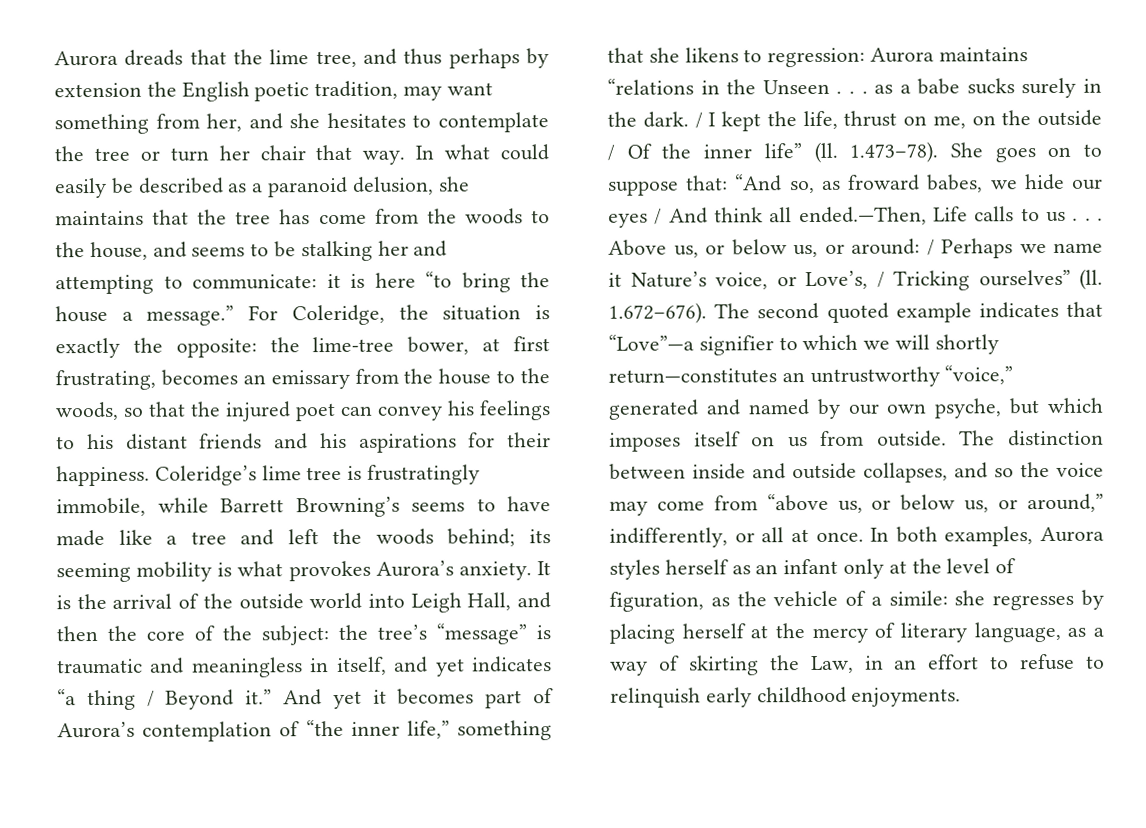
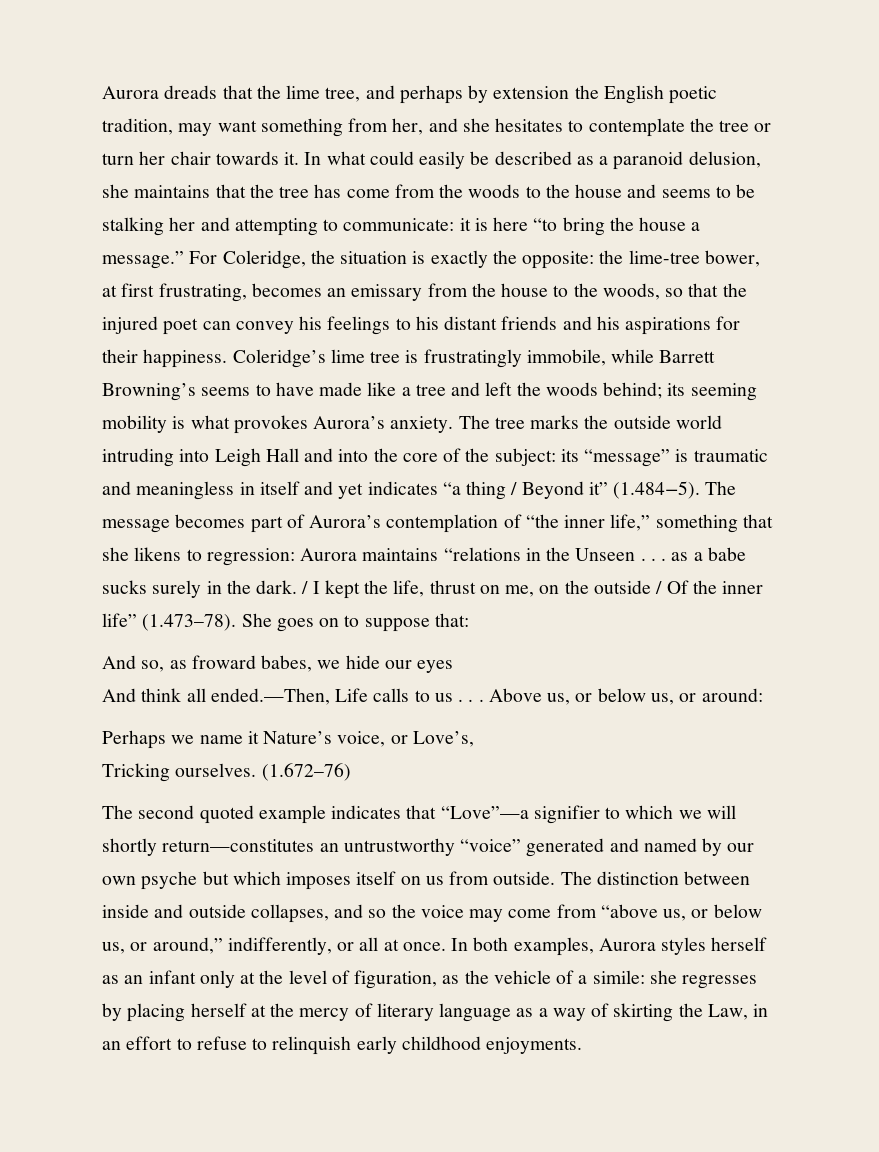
- Aurora dreads that the lime tree, and thus perhaps by extension the English poetic tradition, may want something from her, and she hesitates to contemplate the tree or turn her chair that way.
+ Aurora dreads that the lime tree, and perhaps by extension the English poetic tradition, may want something from her, and she hesitates to contemplate the tree or turn her chair towards it.
- In what could easily be described as a paranoid delusion, she maintains that the tree has come from the woods to the house, and seems to be stalking her and attempting to communicate: it is here “to bring the house a message.”
+ In what could easily be described as a paranoid delusion, she maintains that the tree has come from the woods to the house and seems to be stalking her and attempting to communicate: it is here “to bring the house a message.”
- It is the arrival of the outside world into Leigh Hall, and then the core of the subject: the tree’s “message” is traumatic and meaningless in itself, and yet indicates “a thing / Beyond it.” And yet it becomes part of Aurora’s contemplation of “the inner life,” something that she likens to regression: Aurora maintains “relations in the Unseen . . . as a babe sucks surely in the dark.
+ The tree marks the outside world intruding into Leigh Hall and into the core of the subject: its “message” is traumatic and meaningless in itself and yet indicates “a thing / Beyond it” (1.484−5). The message becomes part of Aurora’s contemplation of “the inner life,” something that she likens to regression: Aurora maintains “relations in the Unseen . . . as a babe sucks surely in the dark.
- / I kept the life, thrust on me, on the outside / Of the inner life” (ll. 1.473–78). She goes on to suppose that: “And so, as froward babes, we hide our eyes / And think all ended.—Then, Life calls to us . . .
+ / I kept the life, thrust on me, on the outside / Of the inner life” (1.473–78). She goes on to suppose that:
+ And so, as froward babes, we hide our eyes
+ And think all ended.—Then, Life calls to us . . .
- Above us, or below us, or around: / Perhaps we name it Nature’s voice, or Love’s, / Tricking ourselves” (ll. 1.672–676). The second quoted example indicates that “Love”—a signifier to which we will shortly return—constitutes an untrustworthy “voice,” generated and named by our own psyche, but which imposes itself on us from outside.
+ Above us, or below us, or around:
+ Perhaps we name it Nature’s voice, or Love’s,
+ Tricking ourselves. (1.672–76)
+ The second quoted example indicates that “Love”—a signifier to which we will shortly return—constitutes an untrustworthy “voice” generated and named by our own psyche but which imposes itself on us from outside.
- In both examples, Aurora styles herself as an infant only at the level of figuration, as the vehicle of a simile: she regresses by placing herself at the mercy of literary language, as a way of skirting the Law, in an effort to refuse to relinquish early childhood enjoyments.
+ In both examples, Aurora styles herself as an infant only at the level of figuration, as the vehicle of a simile: she regresses by placing herself at the mercy of literary language as a way of skirting the Law, in an effort to refuse to relinquish early childhood enjoyments.

